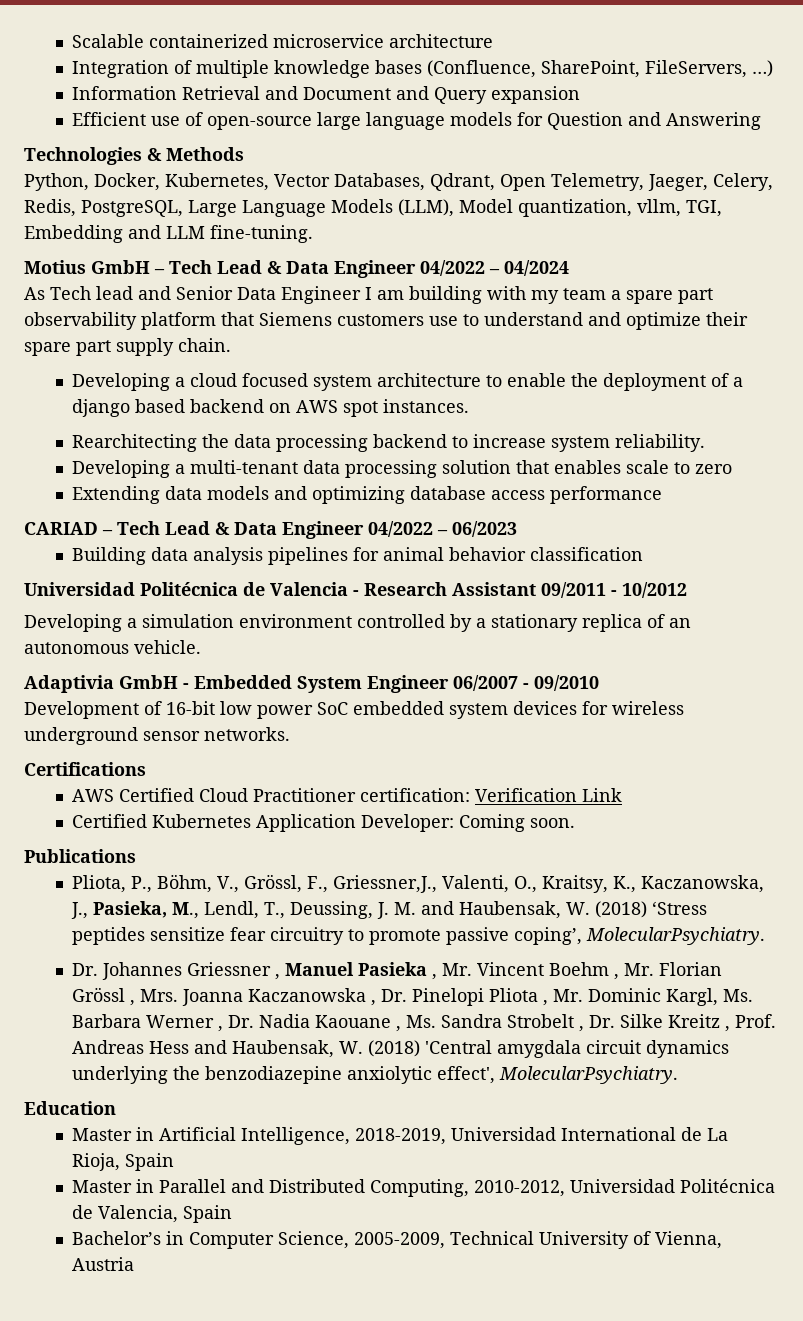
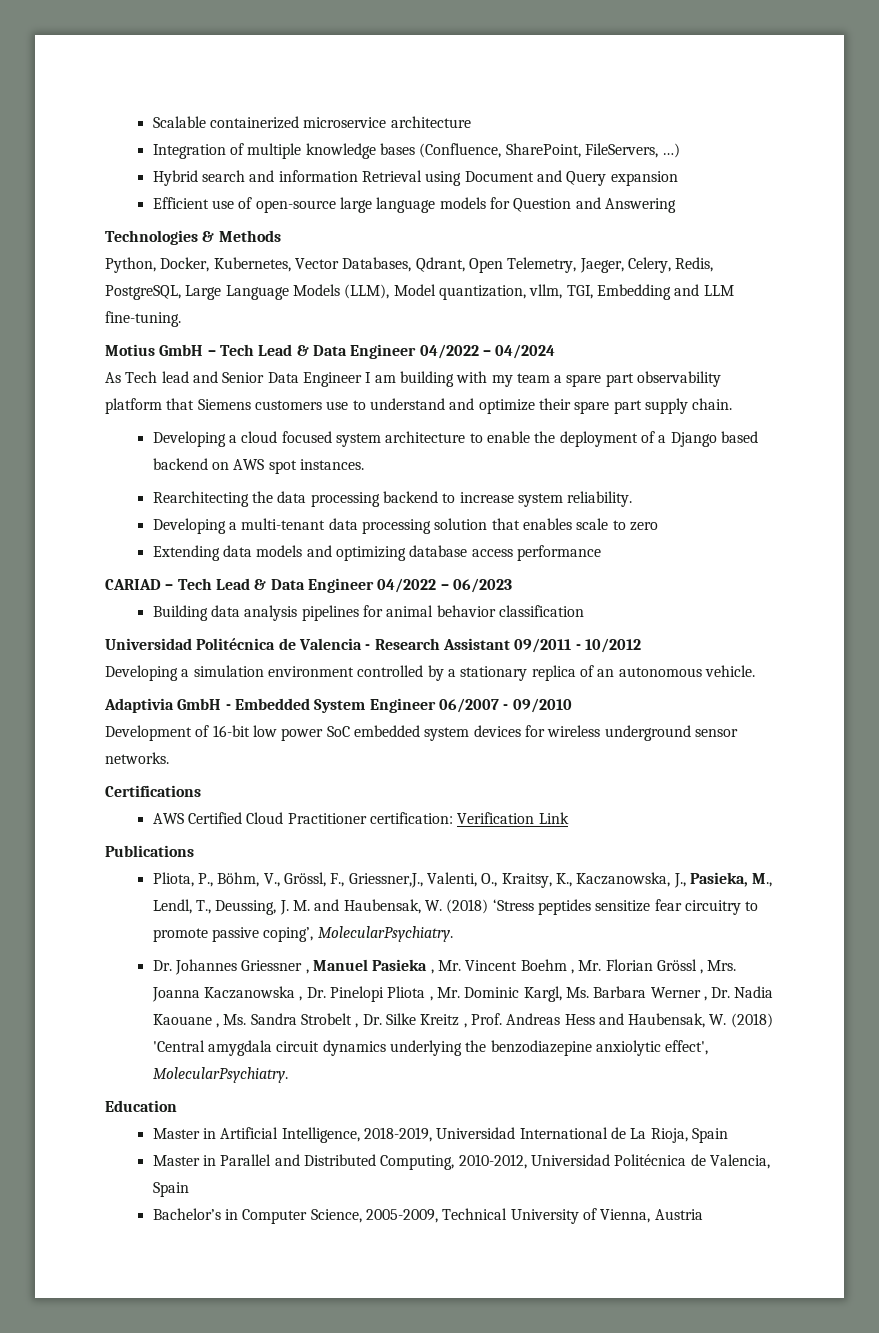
- Information Retrieval and Document and Query expansion
+ Hybrid search and information Retrieval using Document and Query expansion
- Developing a cloud focused system architecture to enable the deployment of a django based backend on AWS spot instances.
+ Developing a cloud focused system architecture to enable the deployment of a Django based backend on AWS spot instances.
- Certified Kubernetes Application Developer: Coming soon.

